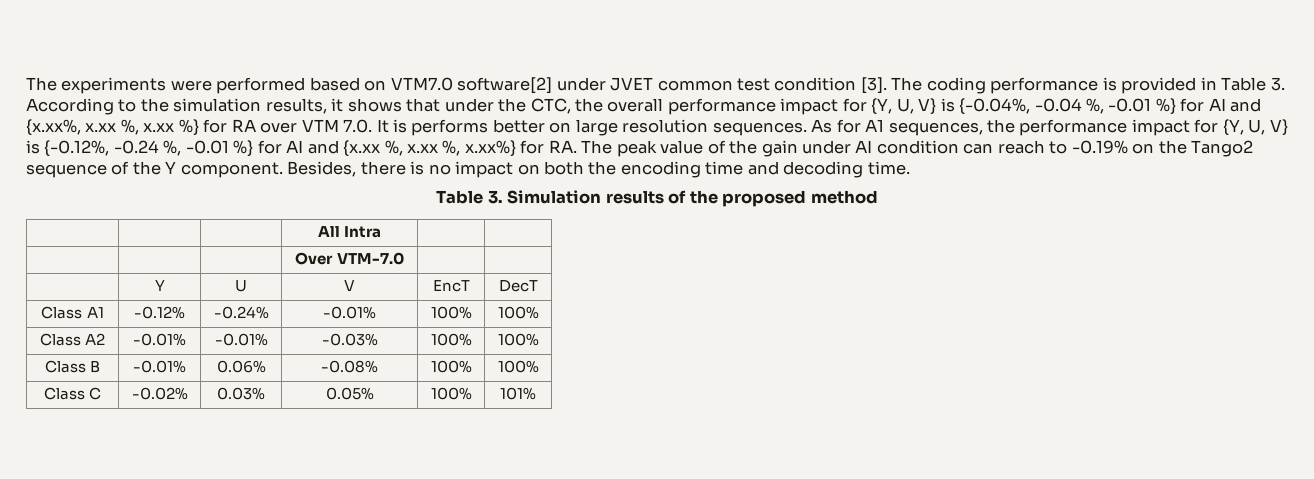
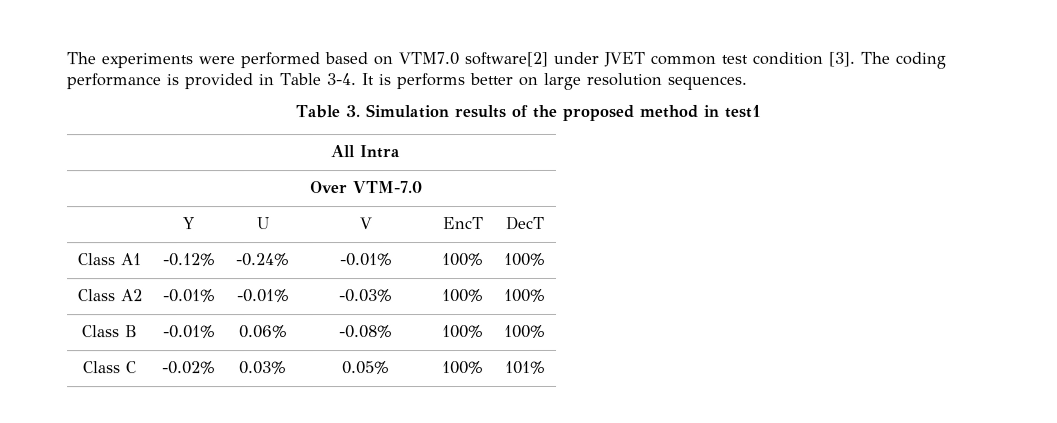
- The coding performance is provided in Table 3. According to the simulation results, it shows that under the CTC, the overall performance impact for {Y, U, V} is {-0.04%, -0.04 %, -0.01 %} for AI and {x.xx%, x.xx %, x.xx %} for RA over VTM 7.0. It is performs better on large resolution sequences. As for A1 sequences, the performance impact for {Y, U, V} is {-0.12%, -0.24 %, -0.01 %} for AI and {x.xx %, x.xx %, x.xx%} for RA. The peak value of the gain under AI condition can reach to -0.19% on the Tango2 sequence of the Y component. Besides, there is no impact on both the encoding time and decoding time.
+ The coding performance is provided in Table 3-4. It is performs better on large resolution sequences.
- Table 3. Simulation results of the proposed method
+ Table 3. Simulation results of the proposed method in test1

